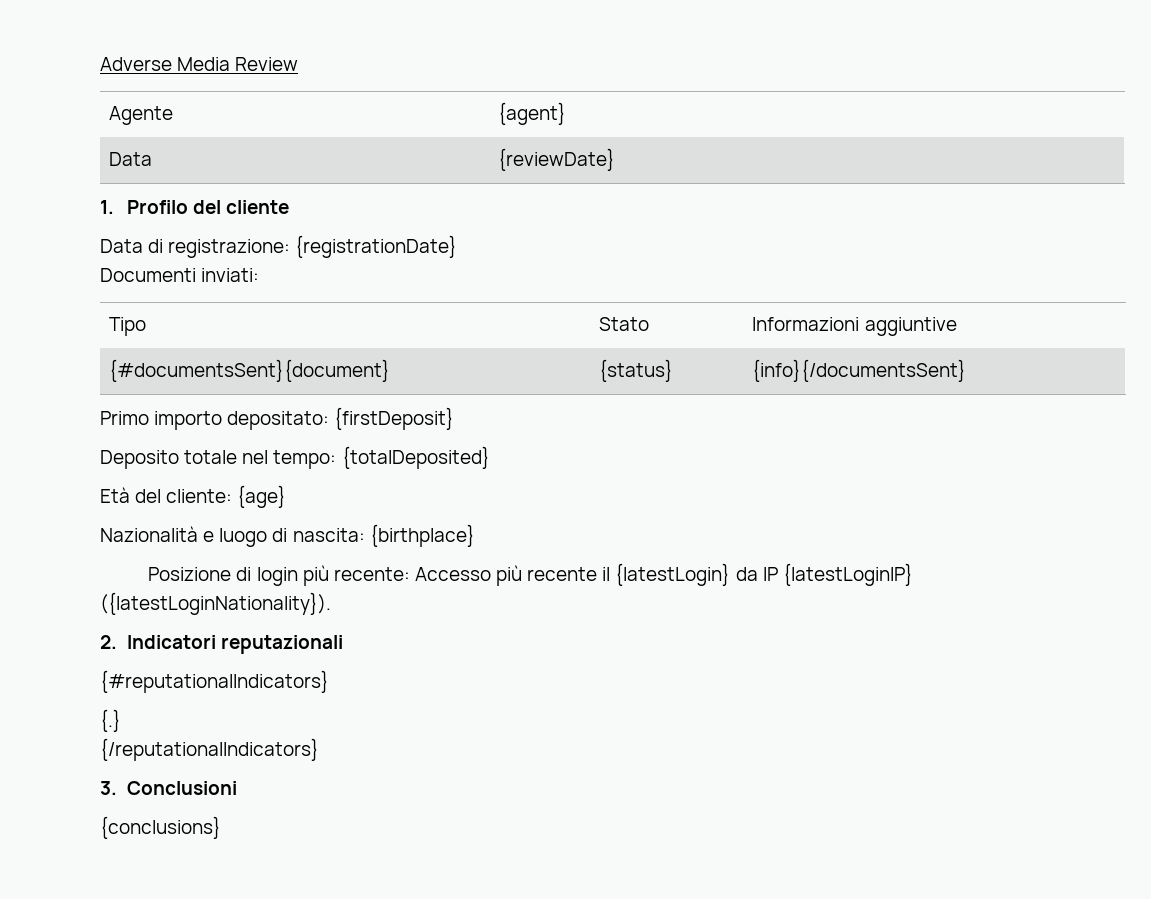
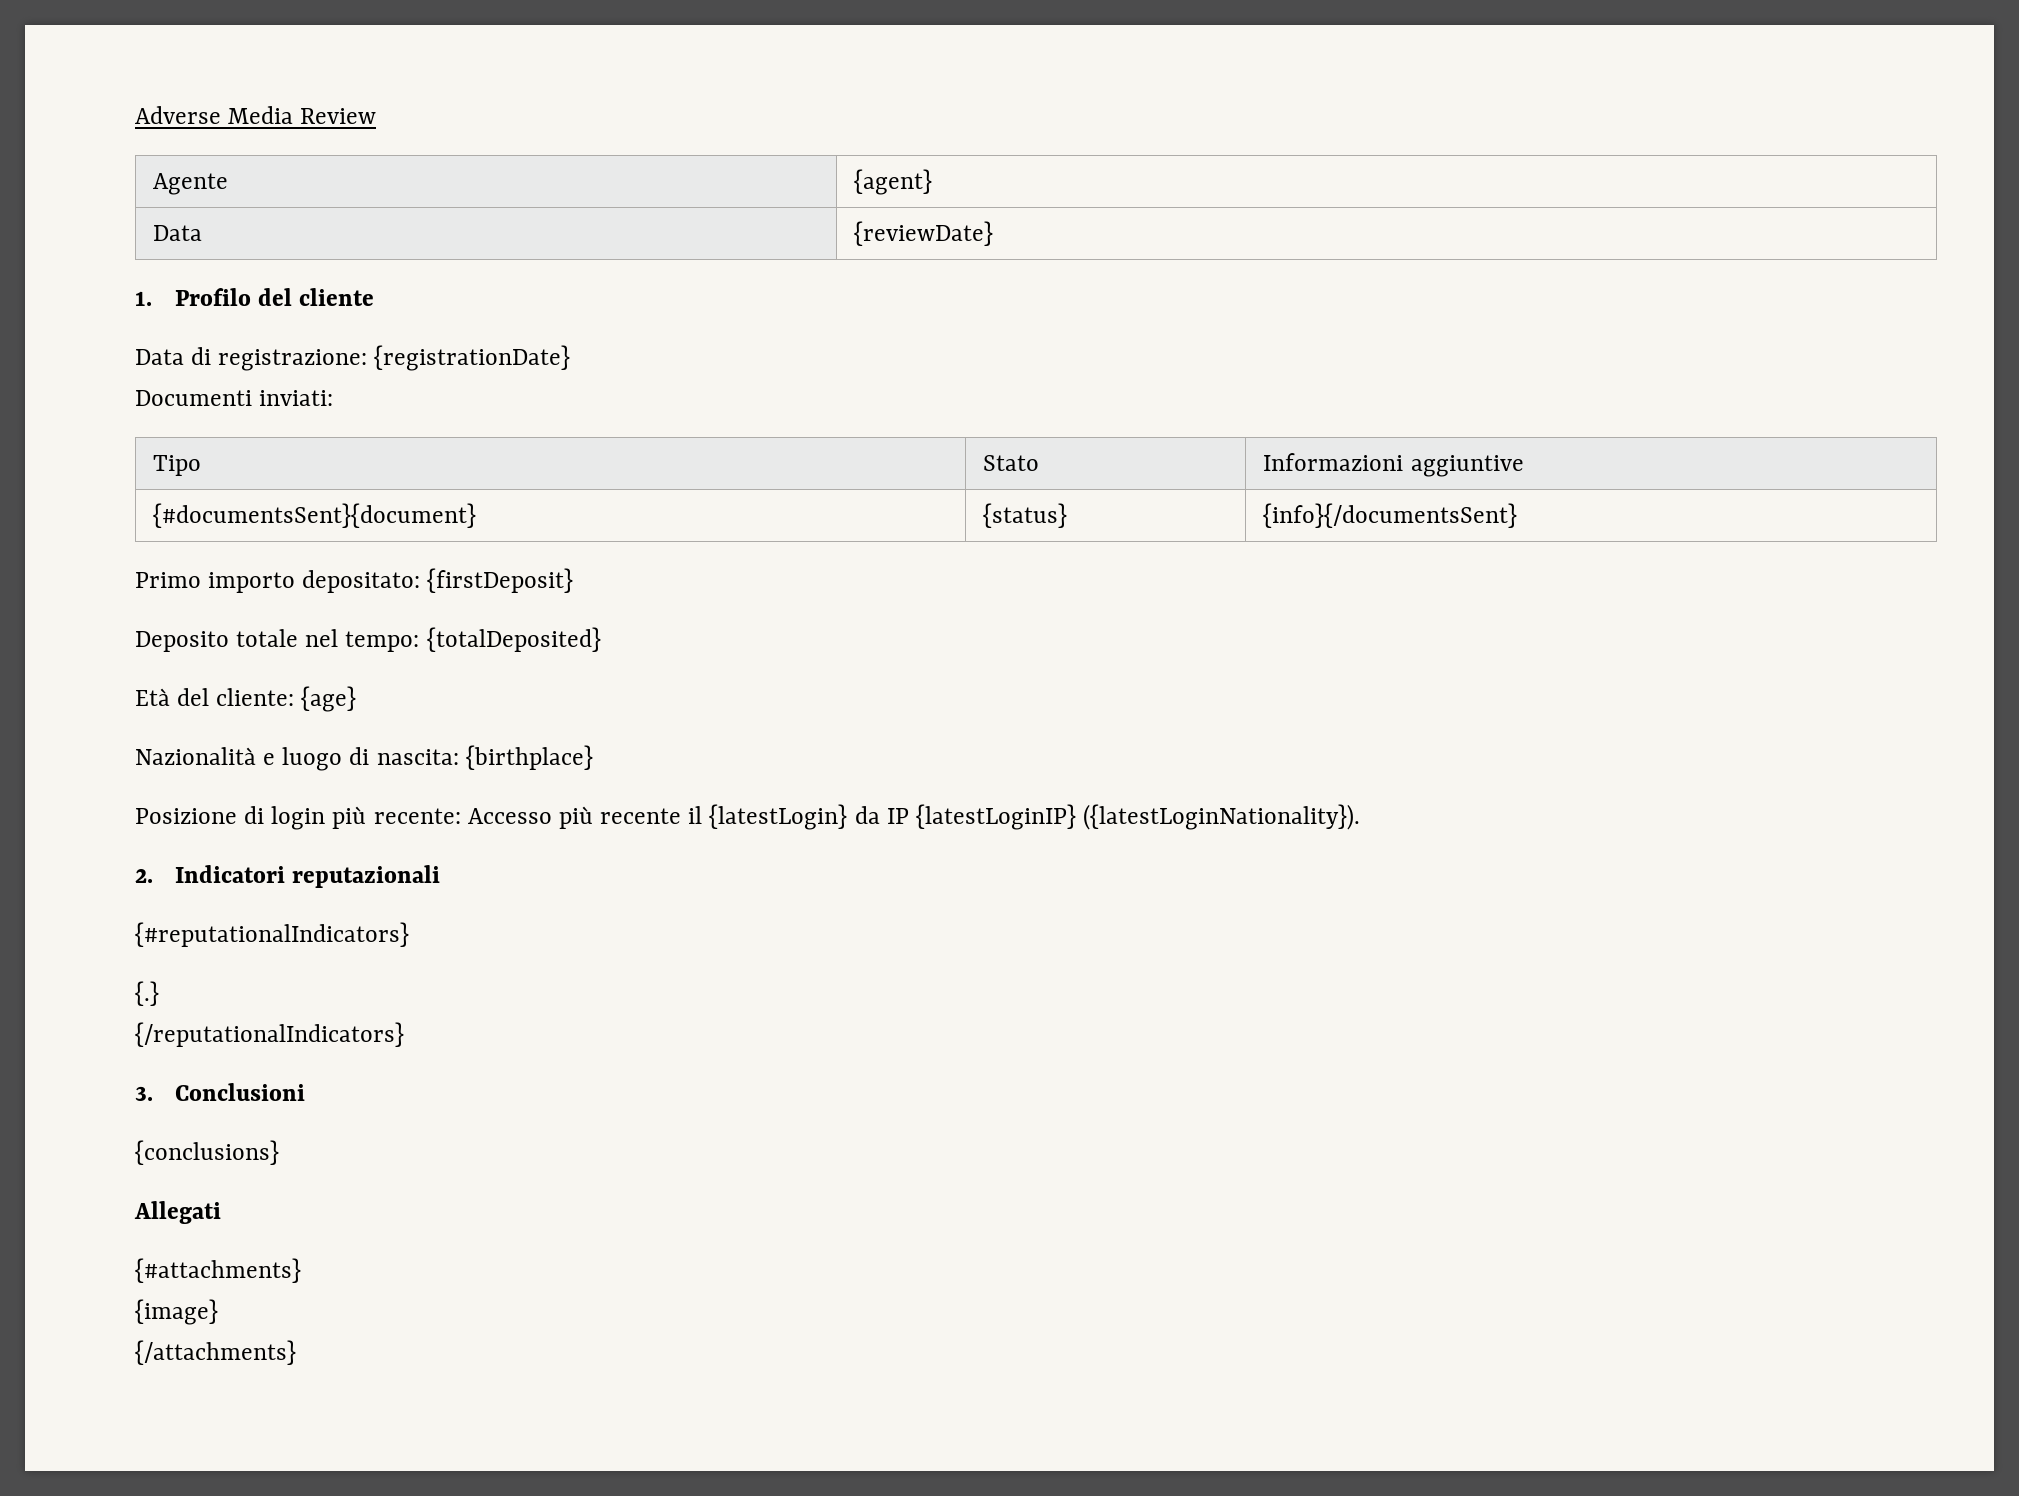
+ Allegati
+ {#attachments}
+ {image}
+ {/attachments}

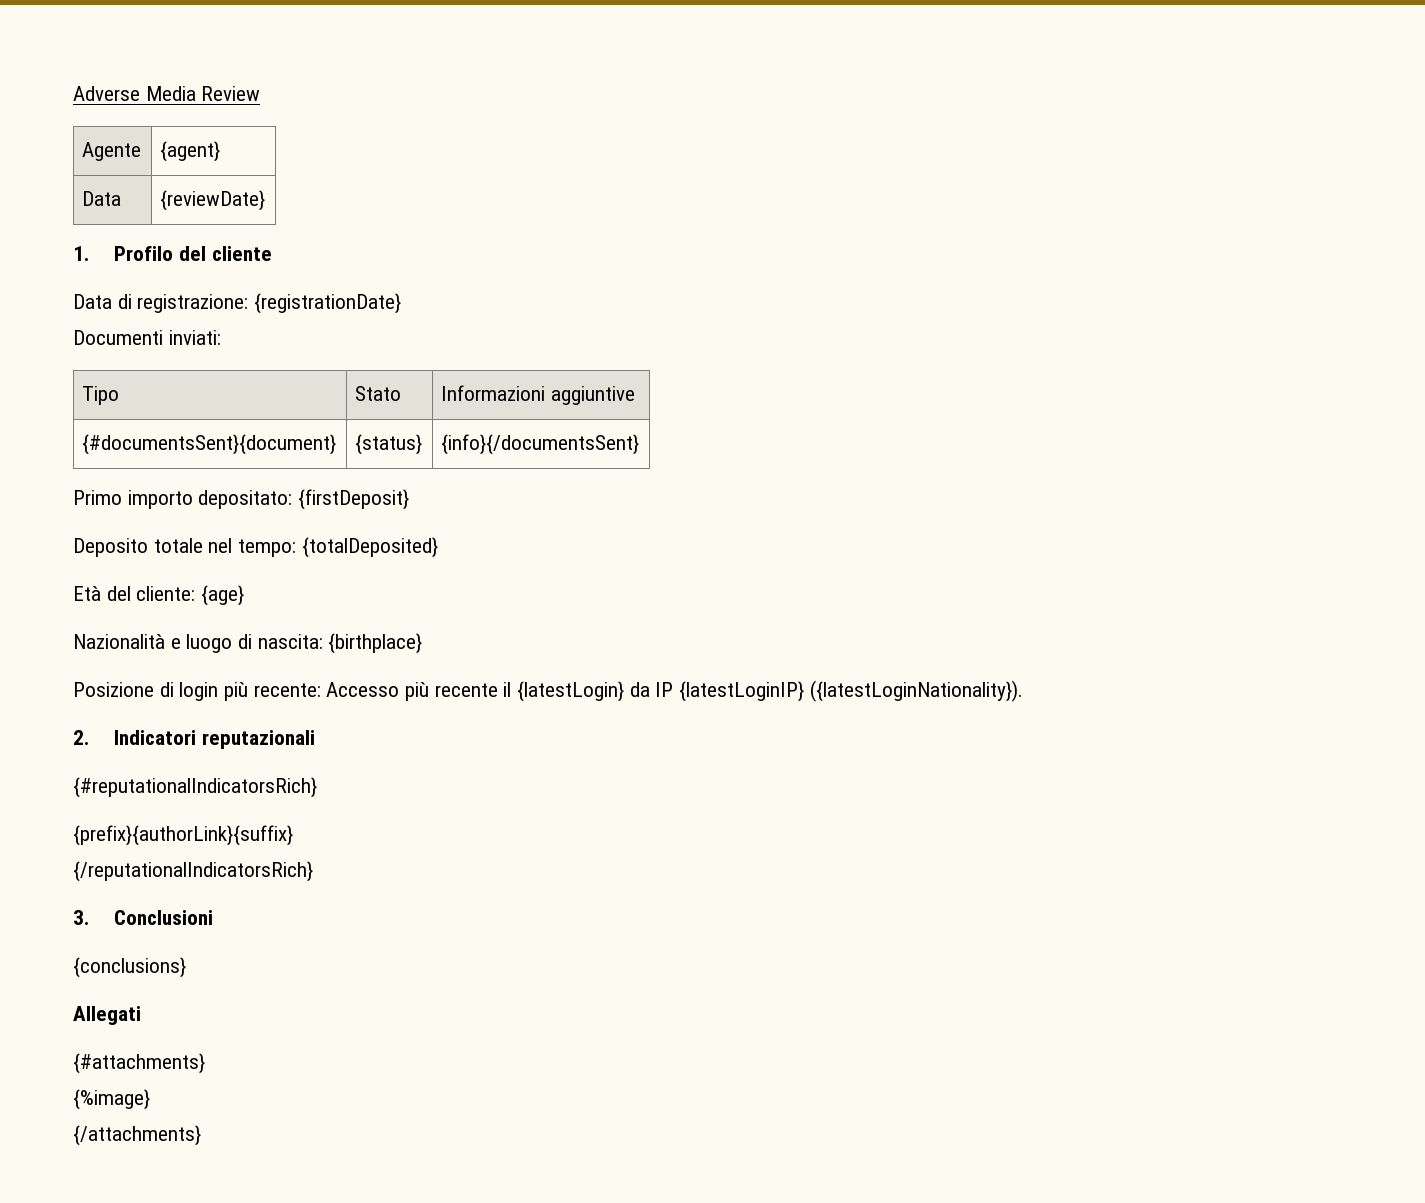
- {#reputationalIndicators}
- {.}
- {/reputationalIndicators}
+ {#reputationalIndicatorsRich}
+ {prefix}{authorLink}{suffix}
+ {/reputationalIndicatorsRich}
- {image}
+ {%image}

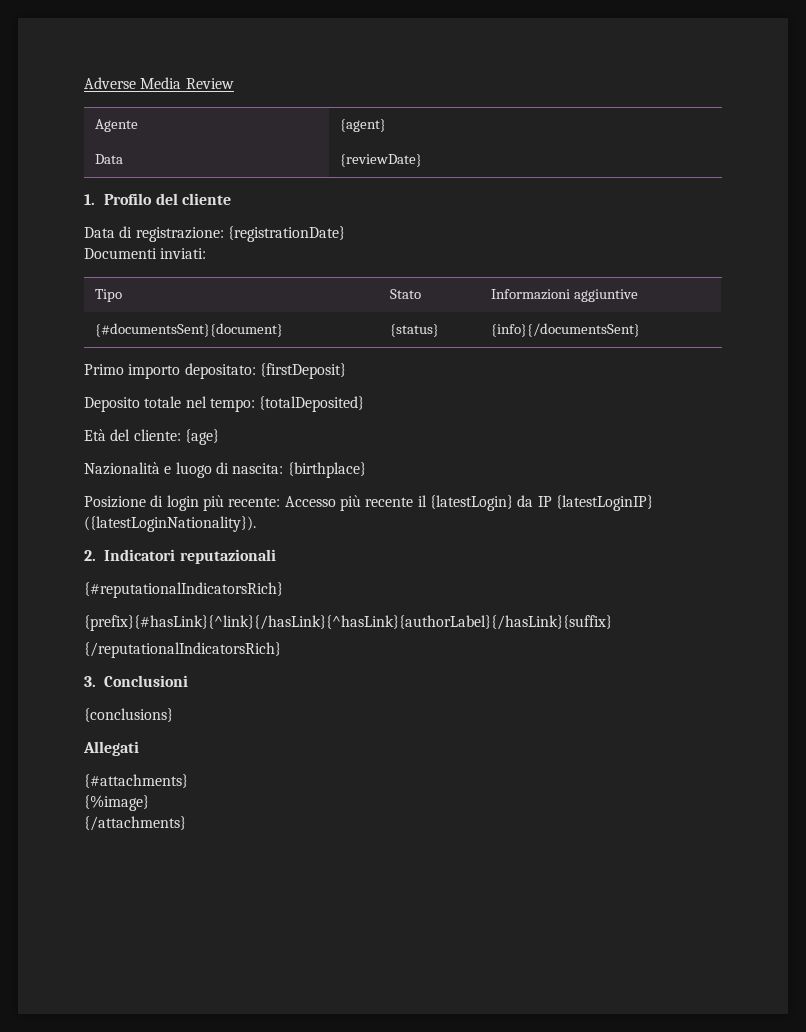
- {prefix}{authorLink}{suffix}
+ {prefix}{#hasLink}{^link}{/hasLink}{^hasLink}{authorLabel}{/hasLink}{suffix}

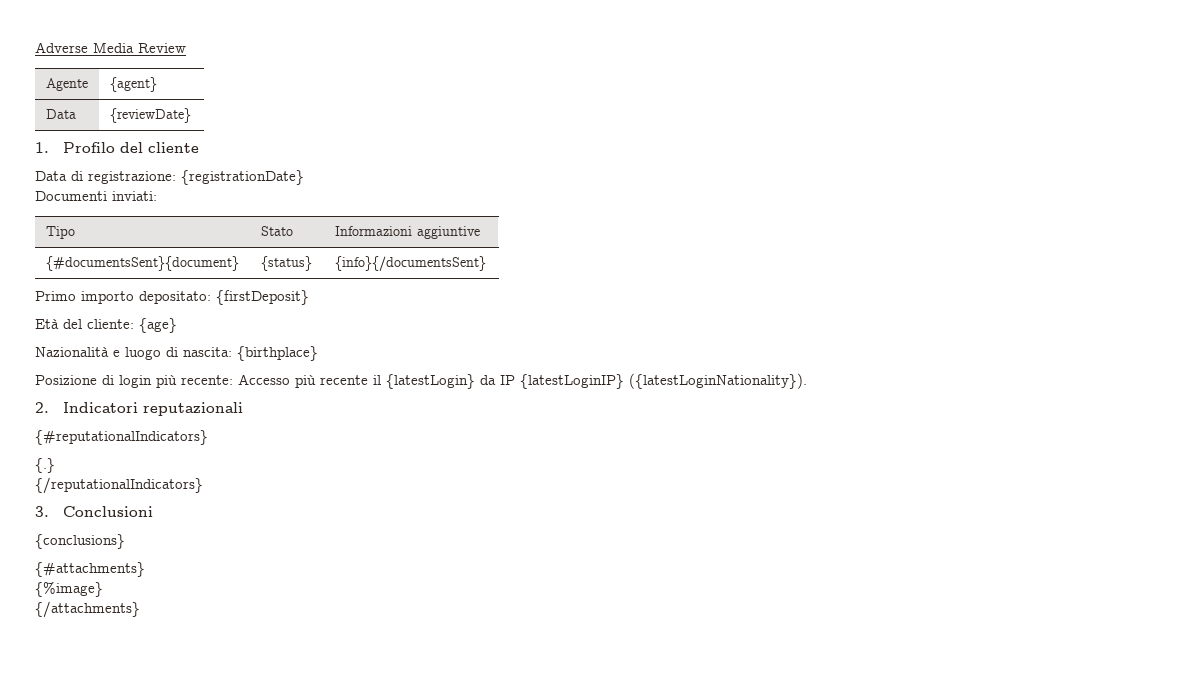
- Deposito totale nel tempo: {totalDeposited}
- {#reputationalIndicatorsRich}
- {prefix}{#hasLink}{^link}{/hasLink}{^hasLink}{authorLabel}{/hasLink}{suffix}
- {/reputationalIndicatorsRich}
+ {#reputationalIndicators}
+ {.}
+ {/reputationalIndicators}
- Allegati

